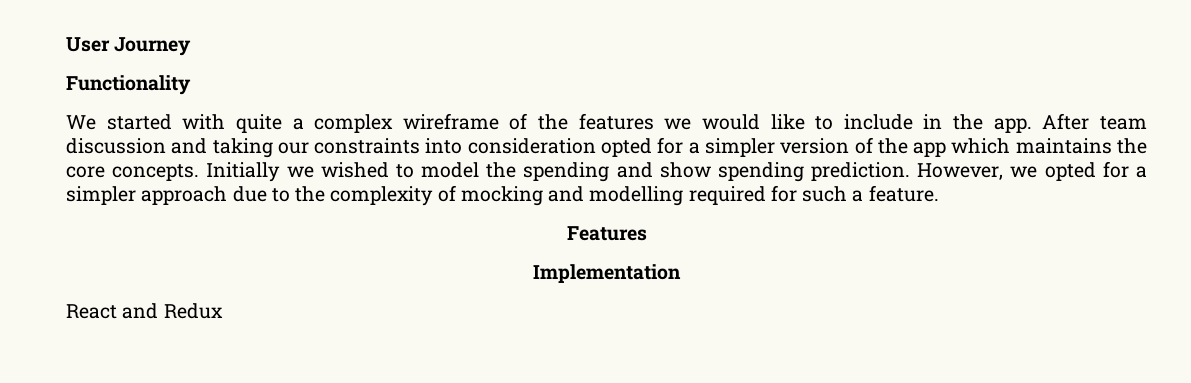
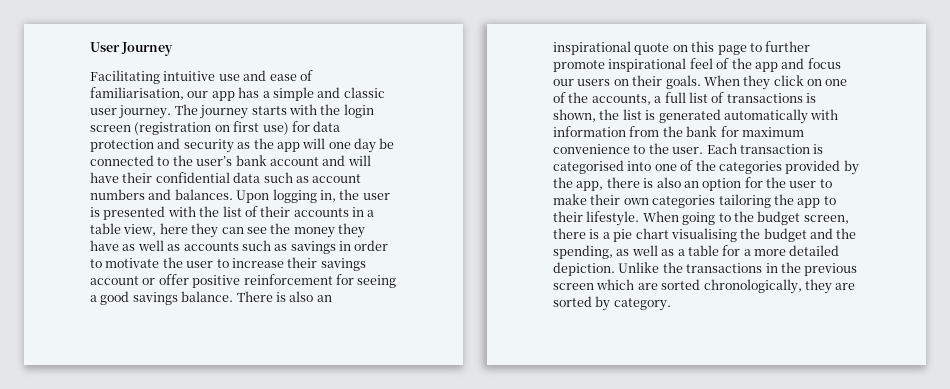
- Functionality
- We started with quite a complex wireframe of the features we would like to include in the app. After team discussion and taking our constraints into consideration opted for a simpler version of the app which maintains the core concepts. Initially we wished to model the spending and show spending prediction. However, we opted for a simpler approach due to the complexity of mocking and modelling required for such a feature.
- Features
- Implementation
- React and Redux
+ Facilitating intuitive use and ease of familiarisation, our app has a simple and classic user journey. The journey starts with the login screen (registration on first use) for data protection and security as the app will one day be connected to the user’s bank account and will have their confidential data such as account numbers and balances. Upon logging in, the user is presented with the list of their accounts in a table view, here they can see the money they have as well as accounts such as savings in order to motivate the user to increase their savings account or offer positive reinforcement for seeing a good savings balance. There is also an inspirational quote on this page to further promote inspirational feel of the app and focus our users on their goals. When they click on one of the accounts, a full list of transactions is shown, the list is generated automatically with information from the bank for maximum convenience to the user. Each transaction is categorised into one of the categories provided by the app, there is also an option for the user to make their own categories tailoring the app to their lifestyle. When going to the budget screen, there is a pie chart visualising the budget and the spending, as well as a table for a more detailed depiction. Unlike the transactions in the previous screen which are sorted chronologically, they are sorted by category.

